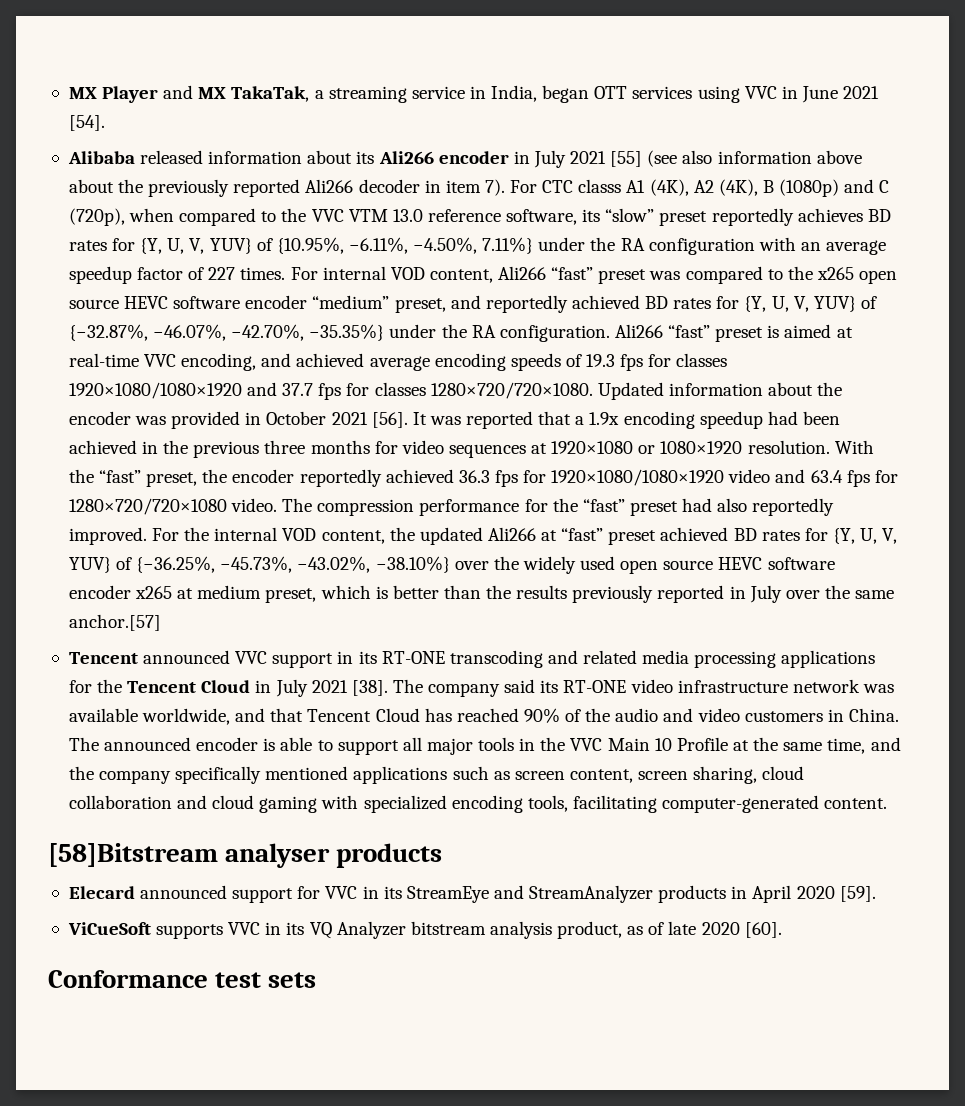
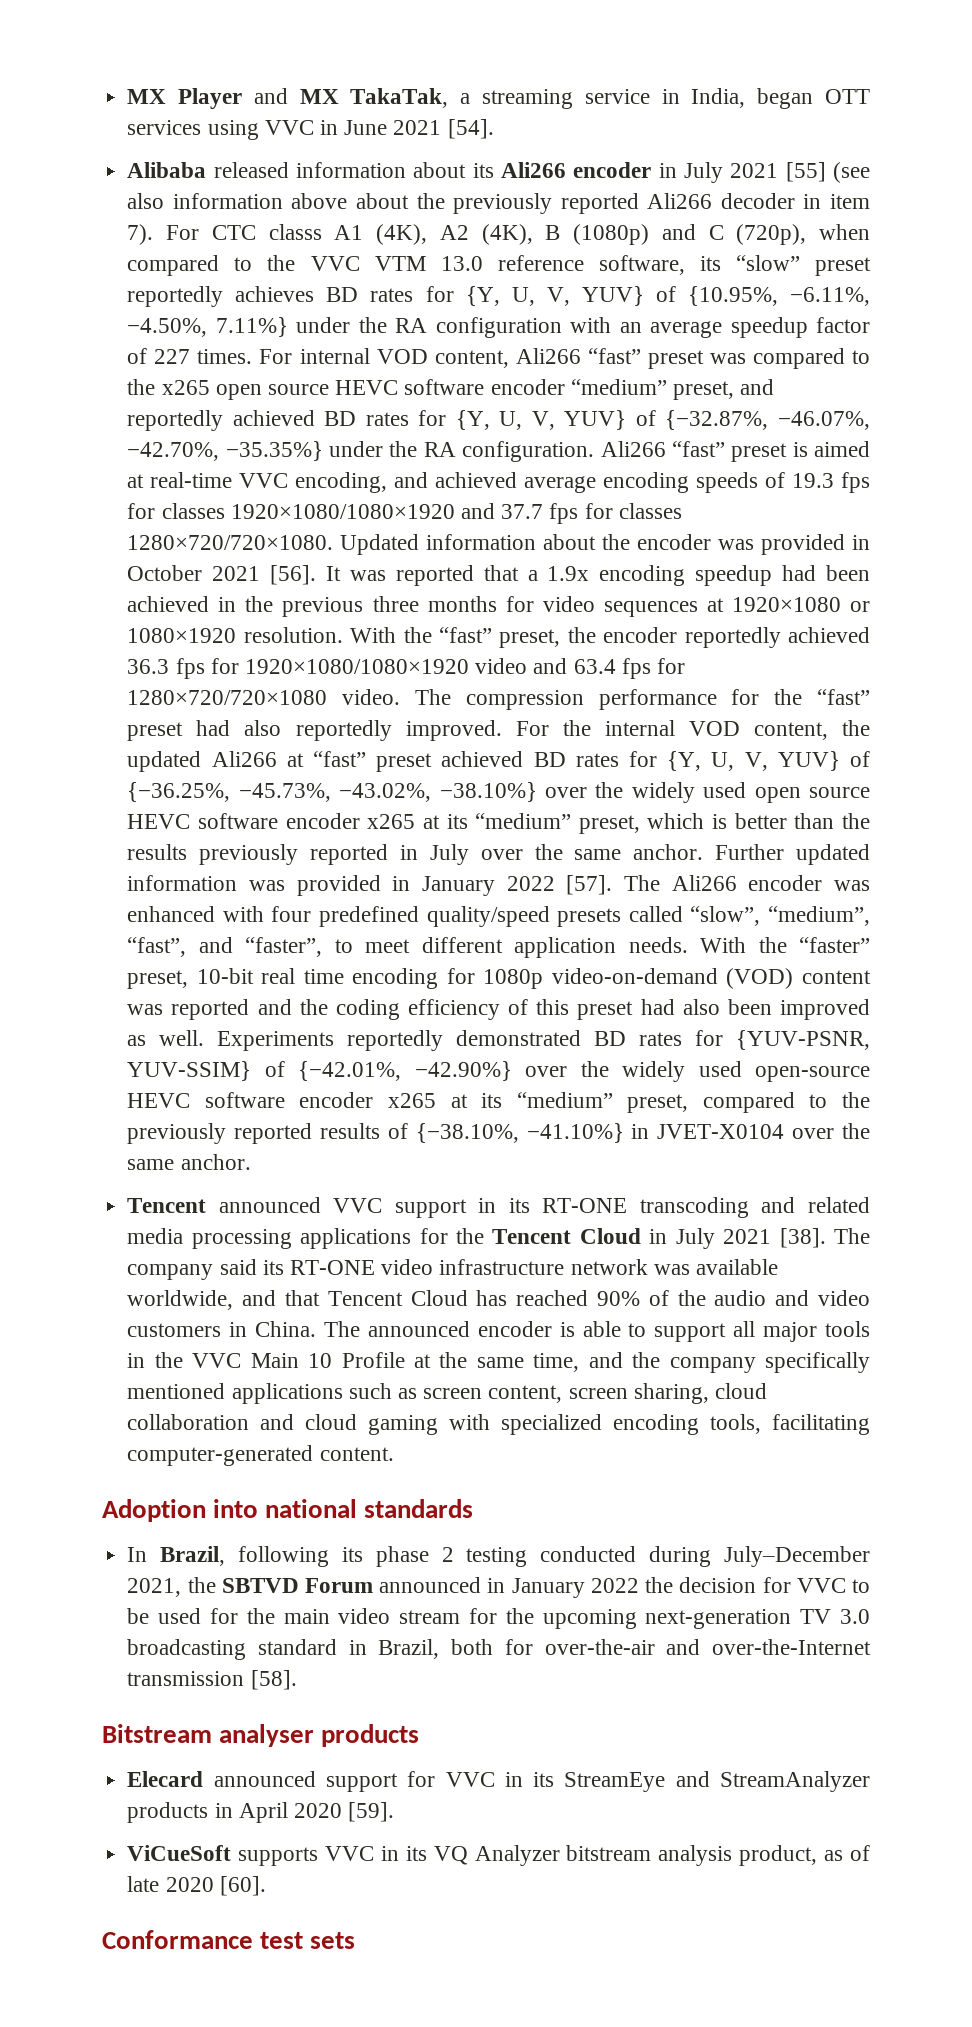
- For the internal VOD content, the updated Ali266 at “fast” preset achieved BD rates for {Y, U, V, YUV} of {−36.25%, −45.73%, −43.02%, −38.10%} over the widely used open source HEVC software encoder x265 at medium preset, which is better than the results previously reported in July over the same anchor.[57]
+ For the internal VOD content, the updated Ali266 at “fast” preset achieved BD rates for {Y, U, V, YUV} of {−36.25%, −45.73%, −43.02%, −38.10%} over the widely used open source HEVC software encoder x265 at its “medium” preset, which is better than the results previously reported in July over the same anchor. Further updated information was provided in January 2022 [57]. The Ali266 encoder was enhanced with four predefined quality/speed presets called “slow”, “medium”, “fast”, and “faster”, to meet different application needs. With the “faster” preset, 10-bit real time encoding for 1080p video-on-demand (VOD) content was reported and the coding efficiency of this preset had also been improved as well. Experiments reportedly demonstrated BD rates for {YUV-PSNR, YUV-SSIM} of {−42.01%, −42.90%} over the widely used open-source HEVC software encoder x265 at its “medium” preset, compared to the previously reported results of {−38.10%, −41.10%} in JVET-X0104 over the same anchor.
- [58]Bitstream analyser products
+ Adoption into national standards
+ In Brazil, following its phase 2 testing conducted during July–December 2021, the SBTVD Forum announced in January 2022 the decision for VVC to be used for the main video stream for the upcoming next-generation TV 3.0 broadcasting standard in Brazil, both for over-the-air and over-the-Internet transmission [58].
+ Bitstream analyser products

